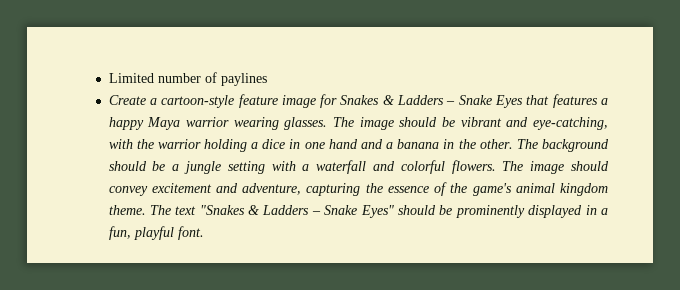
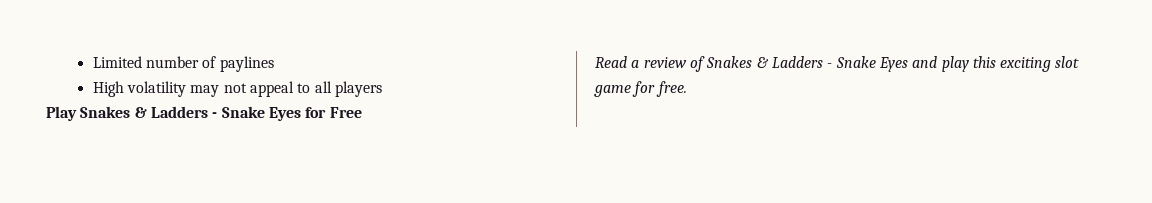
- Create a cartoon-style feature image for Snakes & Ladders – Snake Eyes that features a happy Maya warrior wearing glasses. The image should be vibrant and eye-catching, with the warrior holding a dice in one hand and a banana in the other. The background should be a jungle setting with a waterfall and colorful flowers. The image should convey excitement and adventure, capturing the essence of the game's animal kingdom theme. The text "Snakes & Ladders – Snake Eyes" should be prominently displayed in a fun, playful font.
+ High volatility may not appeal to all players
+ Play Snakes & Ladders - Snake Eyes for Free
+ Read a review of Snakes & Ladders - Snake Eyes and play this exciting slot game for free.

